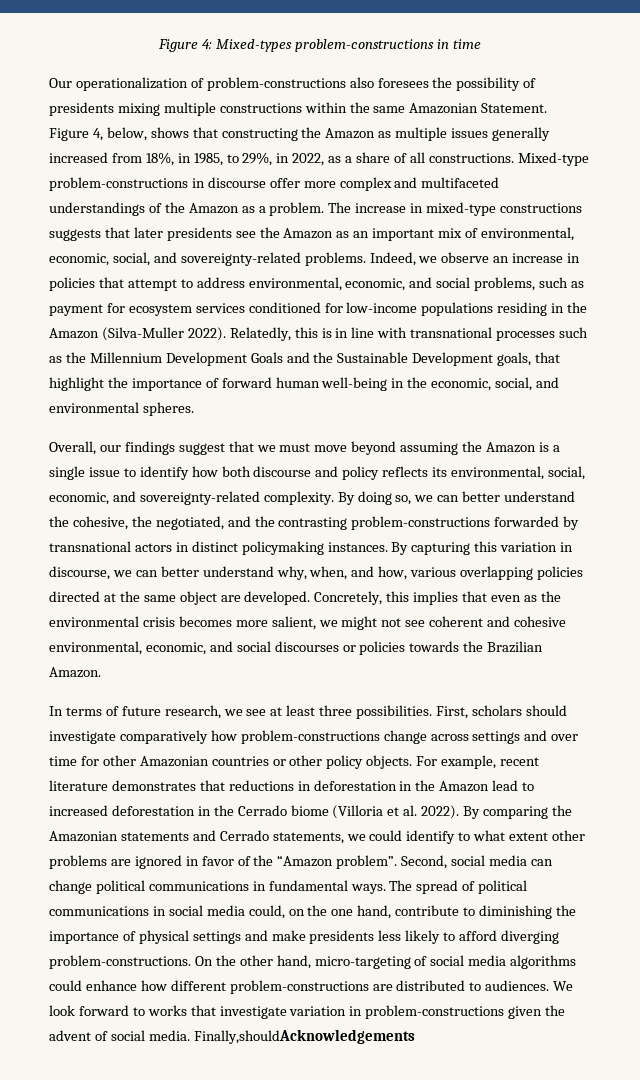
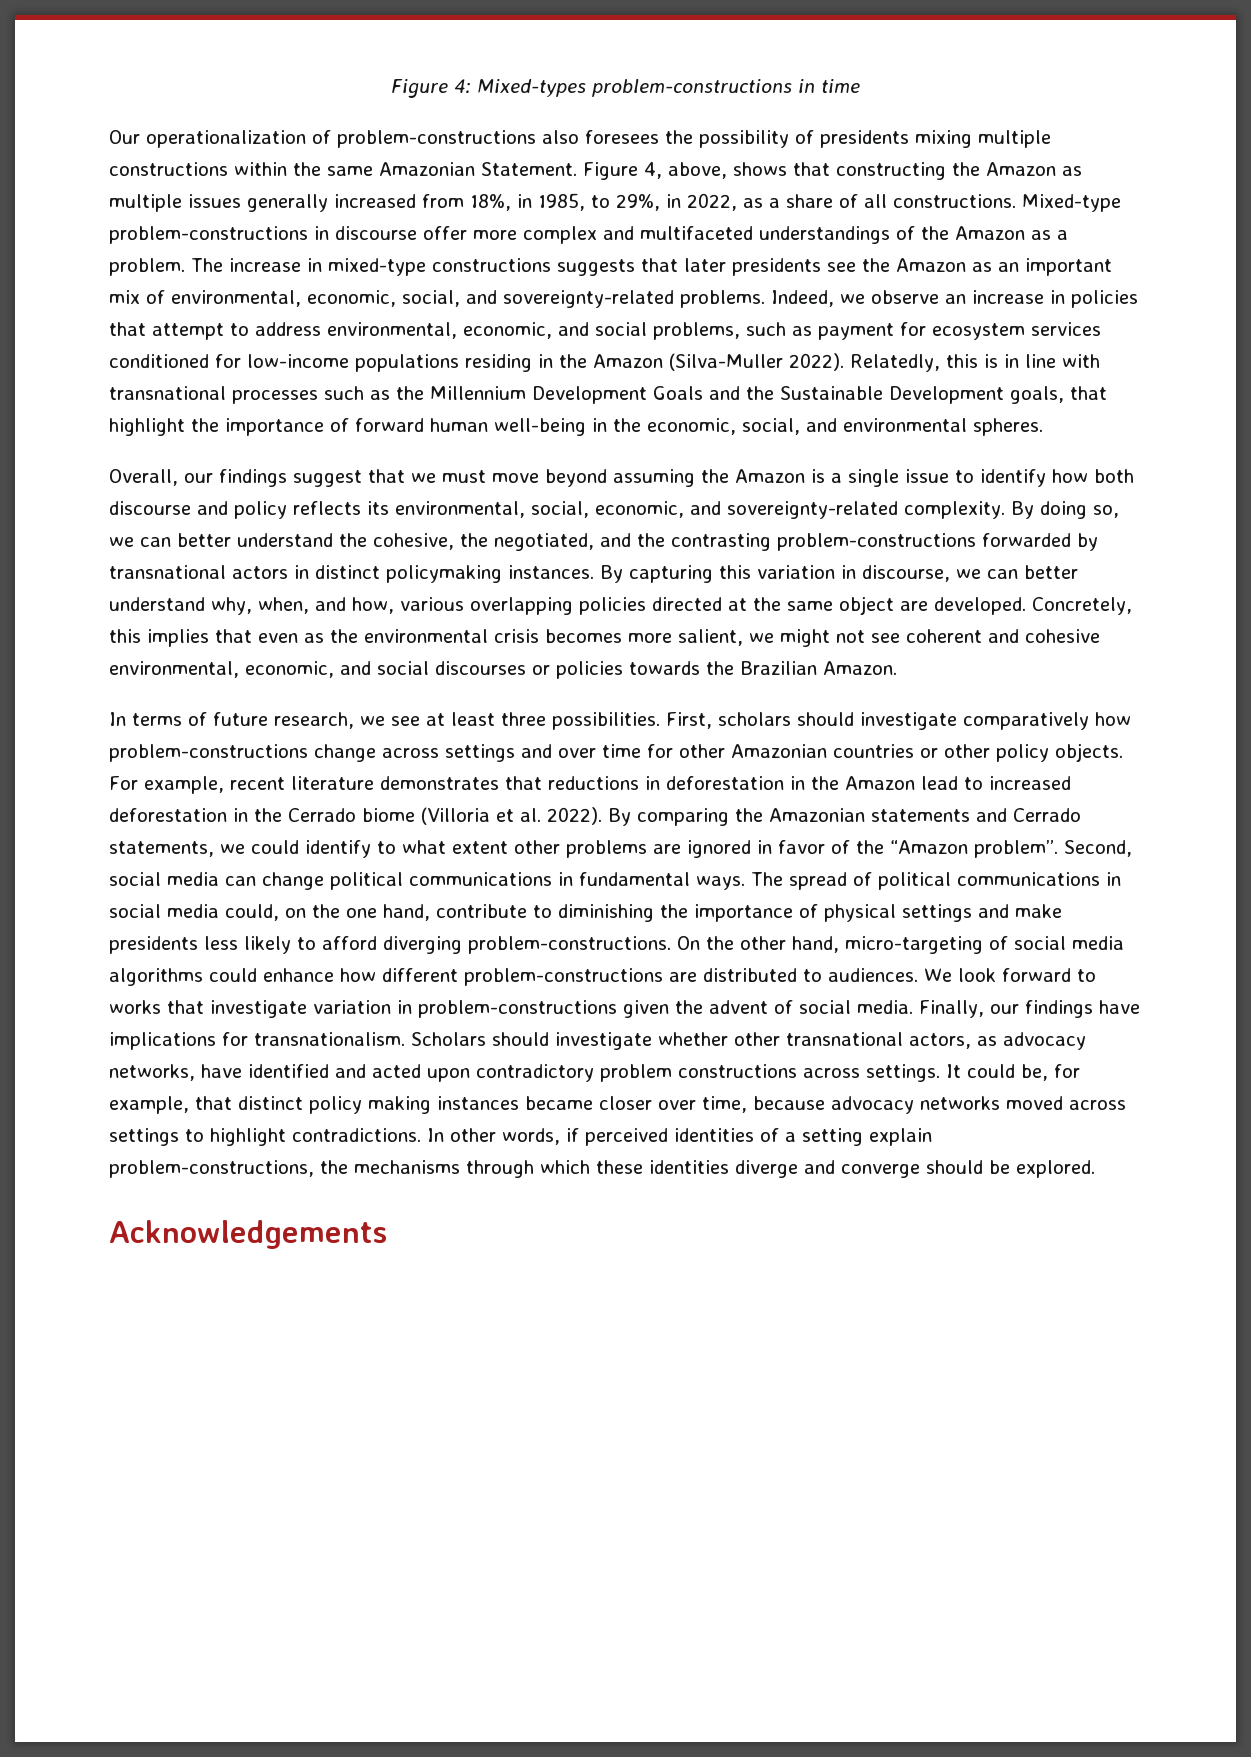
- Figure 4, below, shows that constructing the Amazon as multiple issues generally increased from 18%, in 1985, to 29%, in 2022, as a share of all constructions.
+ Figure 4, above, shows that constructing the Amazon as multiple issues generally increased from 18%, in 1985, to 29%, in 2022, as a share of all constructions.
- Finally,shouldAcknowledgements
+ Finally, our findings have implications for transnationalism. Scholars should investigate whether other transnational actors, as advocacy networks, have identified and acted upon contradictory problem constructions across settings. It could be, for example, that distinct policy making instances became closer over time, because advocacy networks moved across settings to highlight contradictions. In other words, if perceived identities of a setting explain problem-constructions, the mechanisms through which these identities diverge and converge should be explored.
+ Acknowledgements

